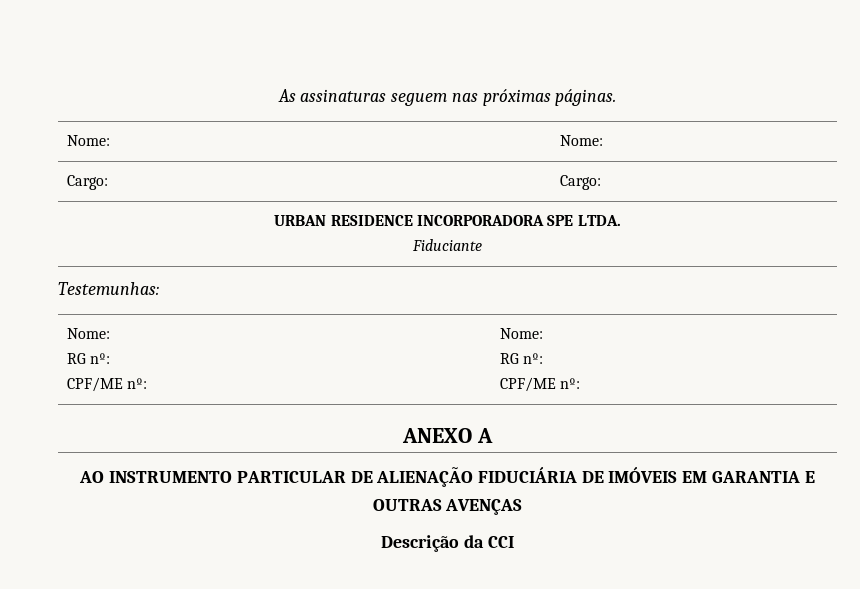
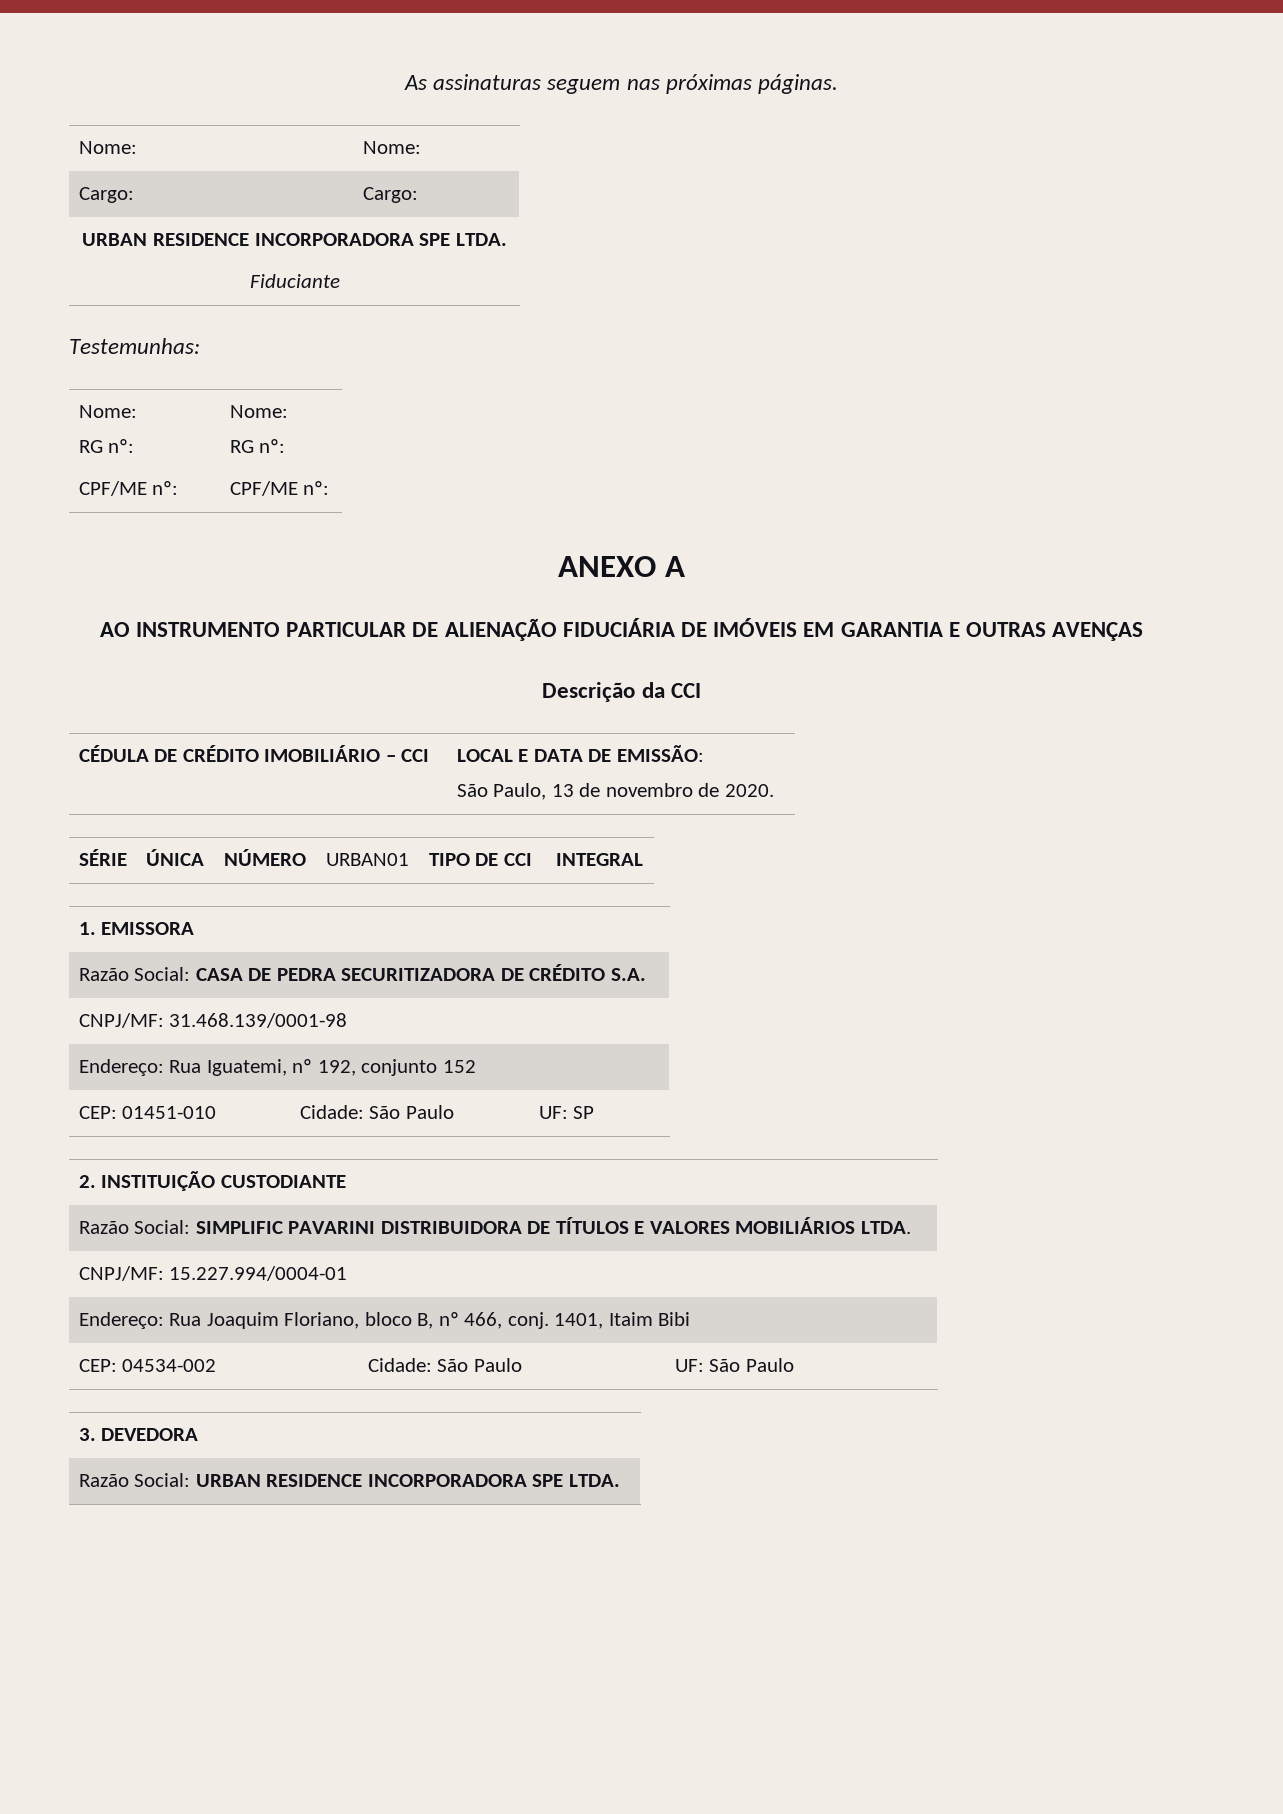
+ CÉDULA DE CRÉDITO IMOBILIÁRIO – CCI | LOCAL E DATA DE EMISSÃO:
+ São Paulo, 13 de novembro de 2020.
+ SÉRIE | ÚNICA | NÚMERO | URBAN01 | TIPO DE CCI | INTEGRAL
+ 1. EMISSORA
+ Razão Social: CASA DE PEDRA SECURITIZADORA DE CRÉDITO S.A.
+ CNPJ/MF: 31.468.139/0001-98
+ Endereço: Rua Iguatemi, nº 192, conjunto 152
+ CEP: 01451-010 | Cidade: São Paulo | UF: SP
+ 2. INSTITUIÇÃO CUSTODIANTE
+ Razão Social: SIMPLIFIC PAVARINI DISTRIBUIDORA DE TÍTULOS E VALORES MOBILIÁRIOS LTDA.
+ CNPJ/MF: 15.227.994/0004-01
+ Endereço: Rua Joaquim Floriano, bloco B, nº 466, conj. 1401, Itaim Bibi
+ CEP: 04534-002 | Cidade: São Paulo | UF: São Paulo
+ 3. DEVEDORA
+ Razão Social: URBAN RESIDENCE INCORPORADORA SPE LTDA.

